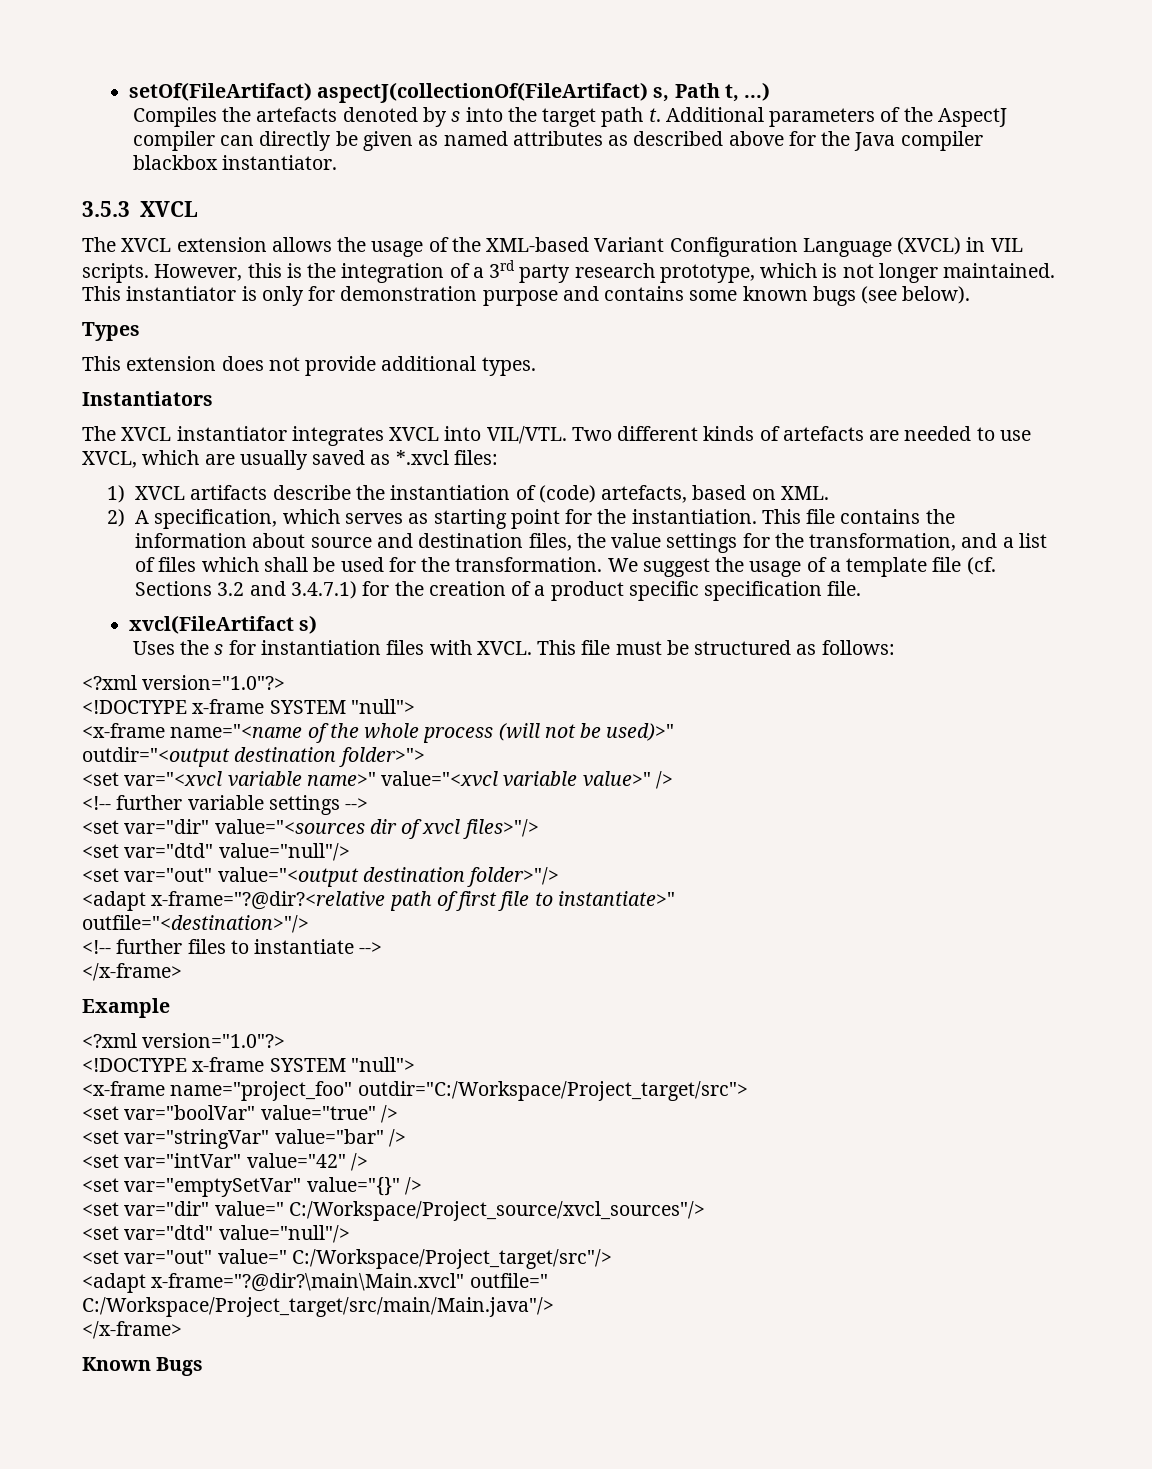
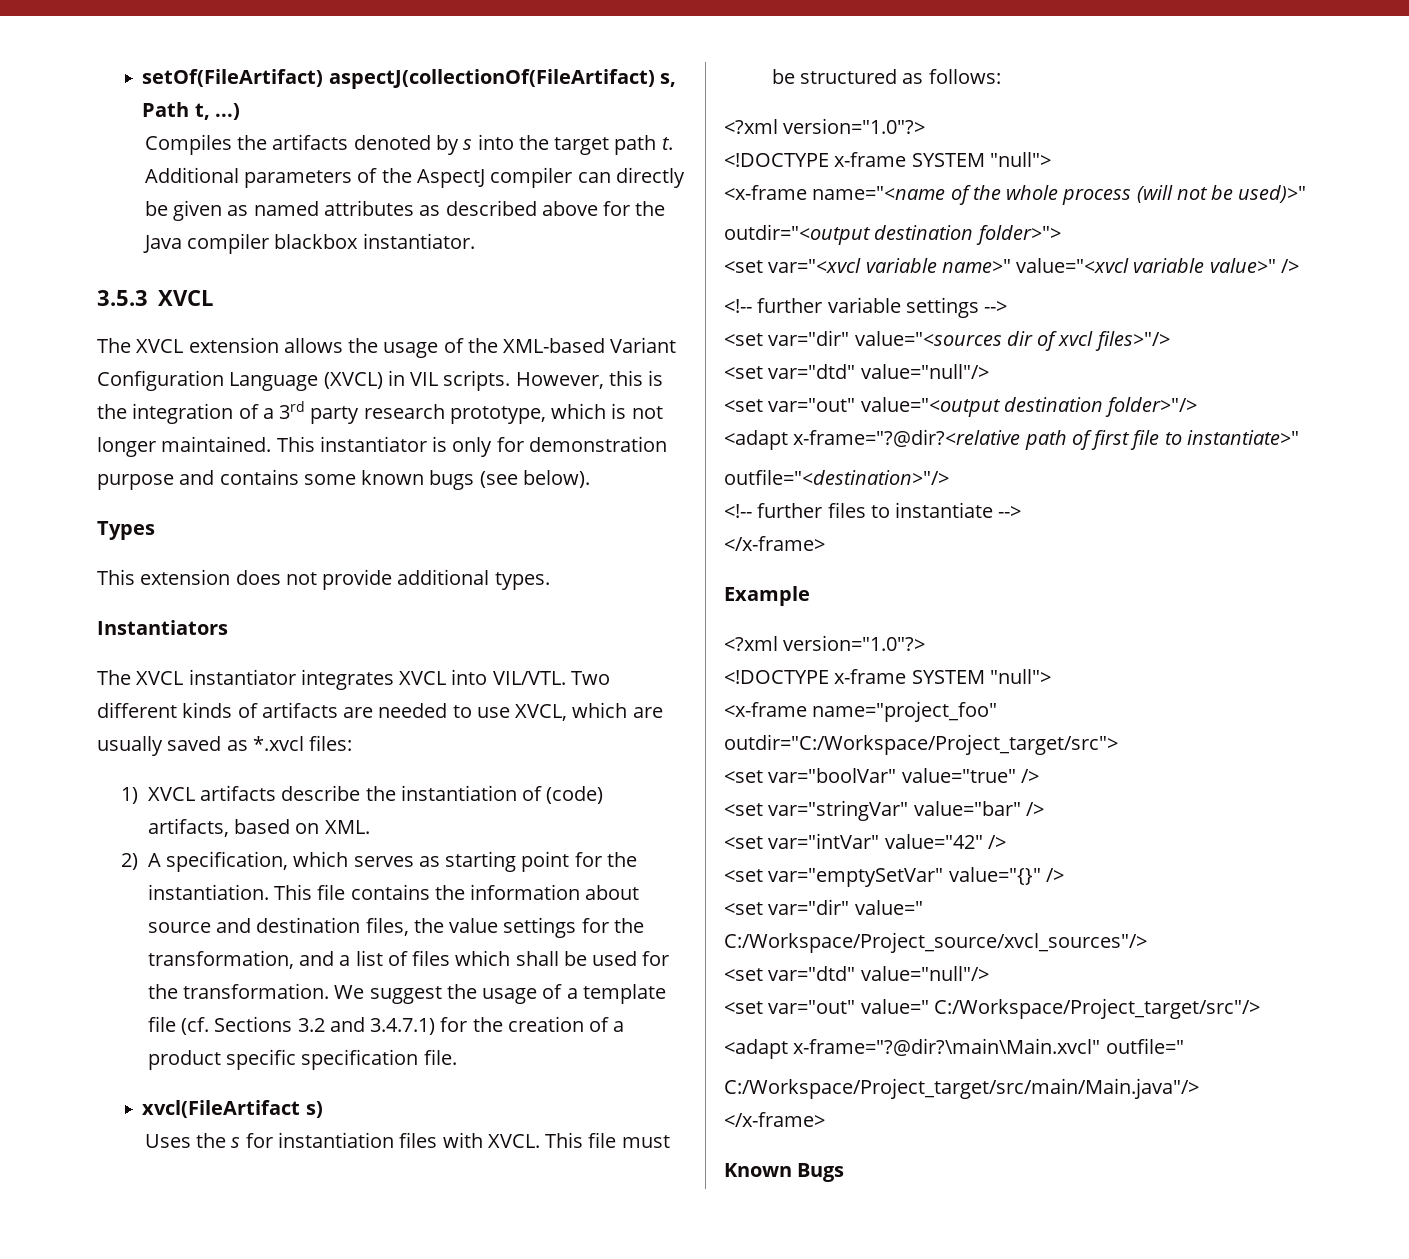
- Compiles the artefacts denoted by s into the target path t.
+ Compiles the artifacts denoted by s into the target path t.
- Two different kinds of artefacts are needed to use XVCL, which are usually saved as *.xvcl files:
+ Two different kinds of artifacts are needed to use XVCL, which are usually saved as *.xvcl files:
- 1) XVCL artifacts describe the instantiation of (code) artefacts, based on XML.
+ 1) XVCL artifacts describe the instantiation of (code) artifacts, based on XML.

